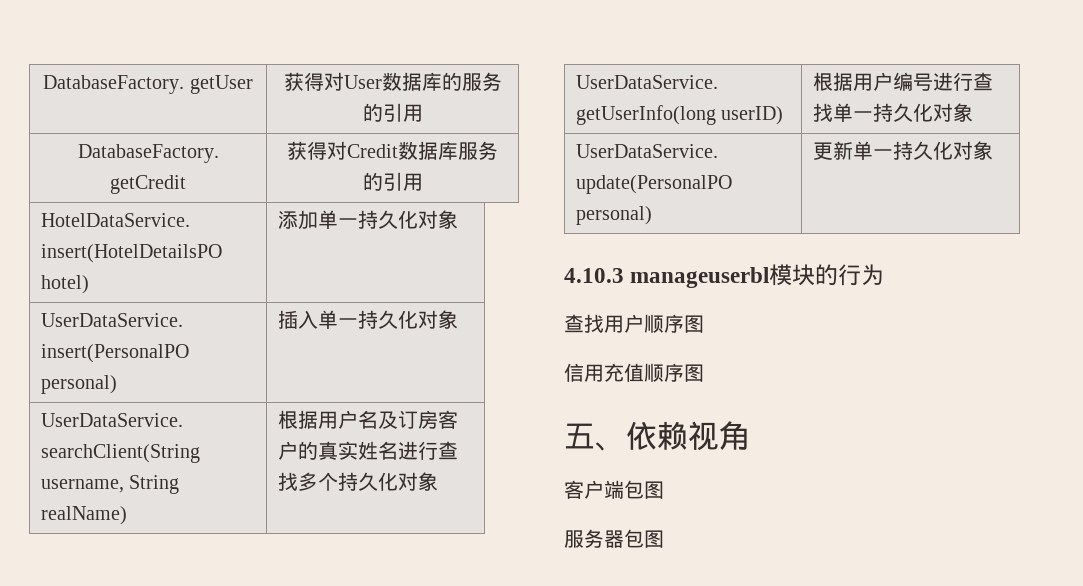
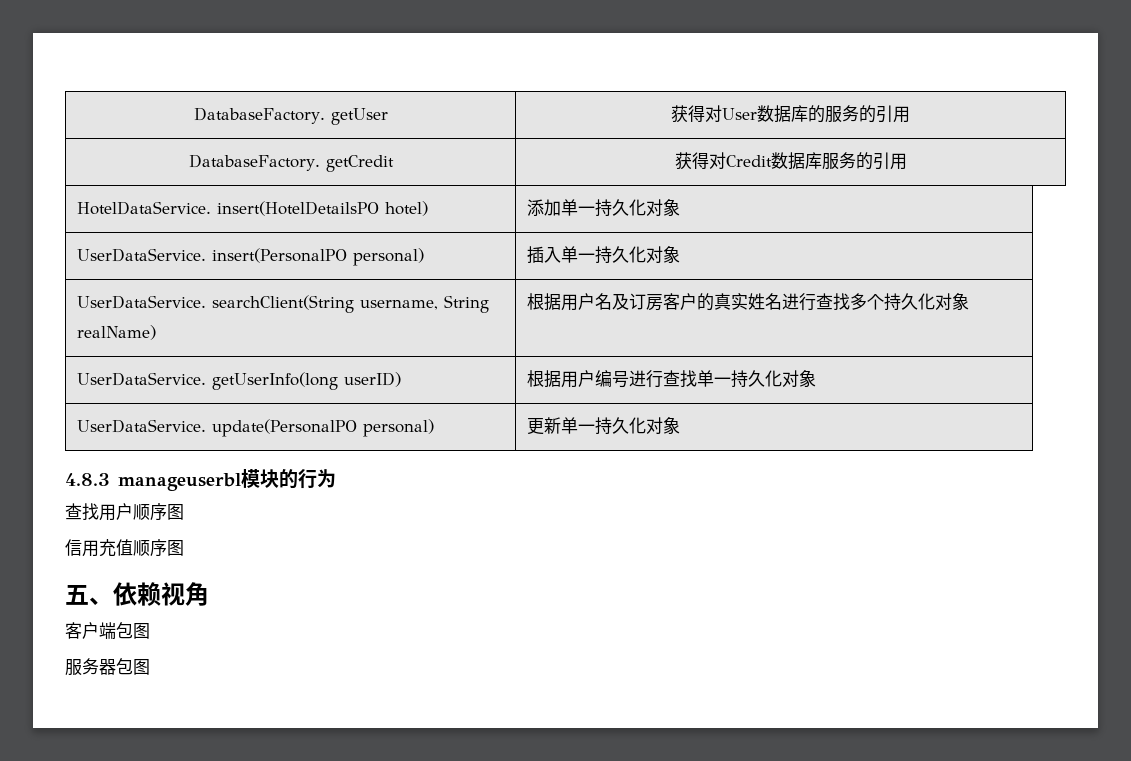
- 4.10.3 manageuserbl模块的行为
+ 4.8.3 manageuserbl模块的行为

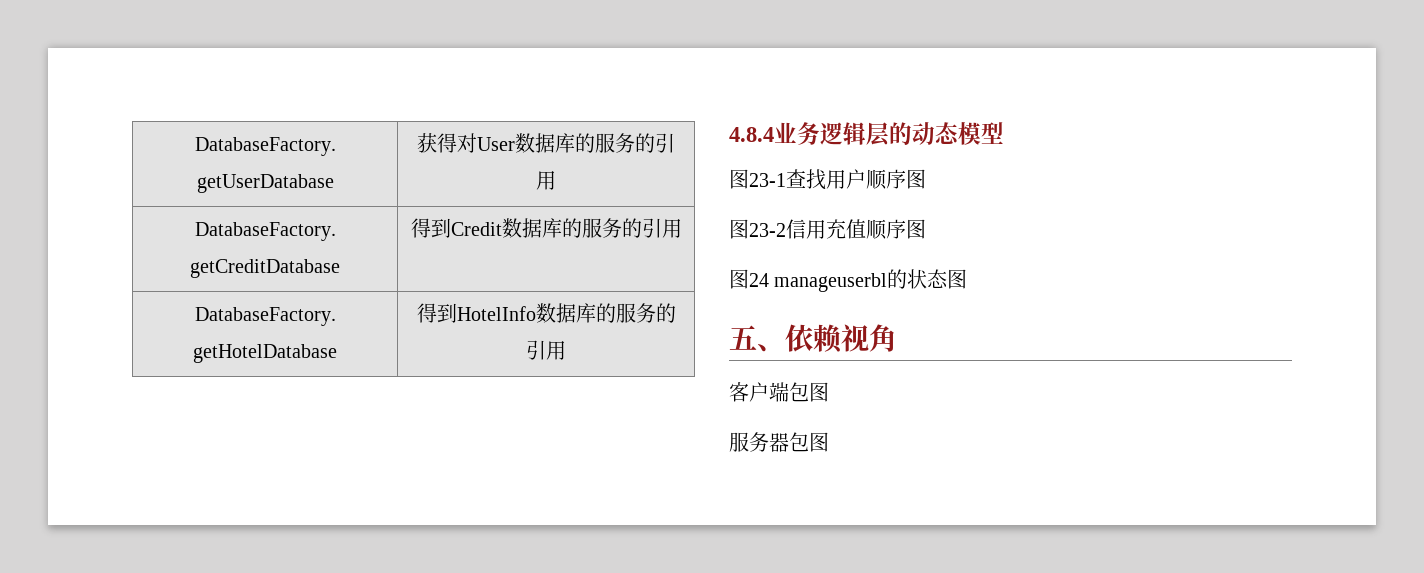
- DatabaseFactory. getUser | 获得对User数据库的服务的引用
+ DatabaseFactory. getUserDatabase | 获得对User数据库的服务的引用
- DatabaseFactory. getCredit | 获得对Credit数据库服务的引用
- HotelDataService. insert(HotelDetailsPO hotel) | 添加单一持久化对象
- UserDataService. insert(PersonalPO personal) | 插入单一持久化对象
- UserDataService. searchClient(String username, String realName) | 根据用户名及订房客户的真实姓名进行查找多个持久化对象
- UserDataService. getUserInfo(long userID) | 根据用户编号进行查找单一持久化对象
- UserDataService. update(PersonalPO personal) | 更新单一持久化对象
- 4.8.3 manageuserbl模块的行为
- 查找用户顺序图
+ DatabaseFactory. getCreditDatabase | 得到Credit数据库的服务的引用
+ DatabaseFactory. getHotelDatabase | 得到HotelInfo数据库的服务的引用
+ 4.8.4业务逻辑层的动态模型
+ 图23-1查找用户顺序图
- 信用充值顺序图
+ 图23-2信用充值顺序图
+ 图24 manageuserbl的状态图

